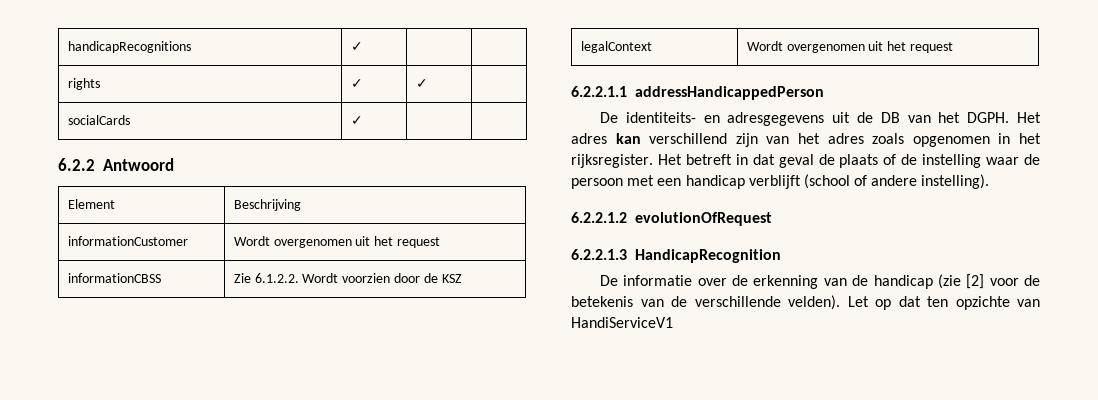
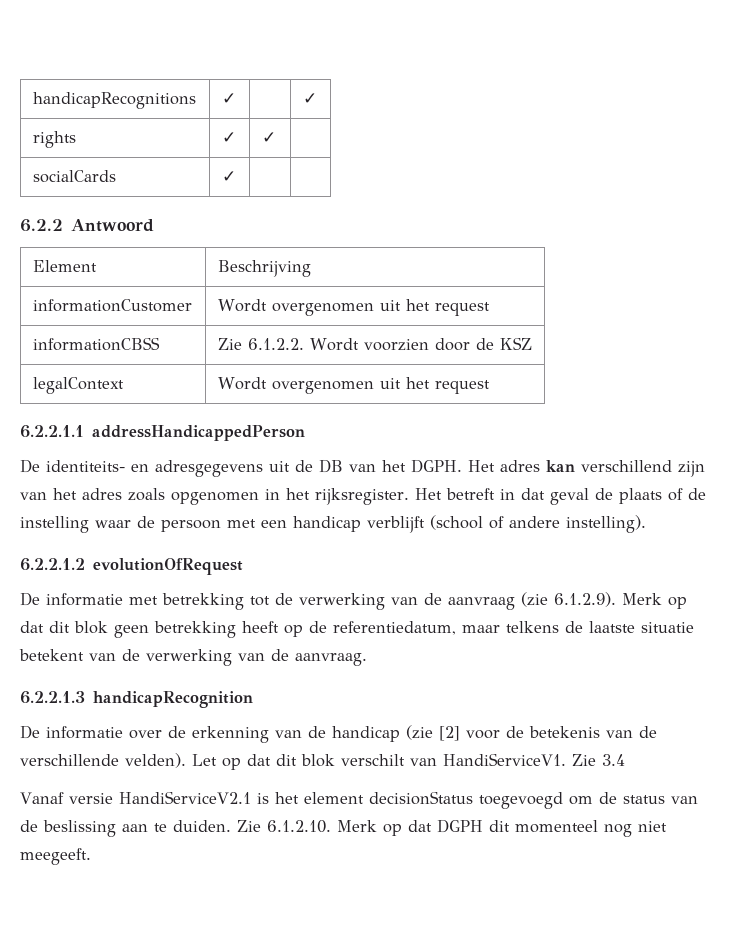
- handicapRecognitions | ✓ | |
+ handicapRecognitions | ✓ | | ✓
+ De informatie met betrekking tot de verwerking van de aanvraag (zie 6.1.2.9). Merk op dat dit blok geen betrekking heeft op de referentiedatum, maar telkens de laatste situatie betekent van de verwerking van de aanvraag.
- 6.2.2.1.3 HandicapRecognition
+ 6.2.2.1.3 handicapRecognition
- Let op dat ten opzichte van HandiServiceV1
+ Let op dat dit blok verschilt van HandiServiceV1. Zie 3.4
+ Vanaf versie HandiServiceV2.1 is het element decisionStatus toegevoegd om de status van de beslissing aan te duiden. Zie 6.1.2.10. Merk op dat DGPH dit momenteel nog niet meegeeft.

